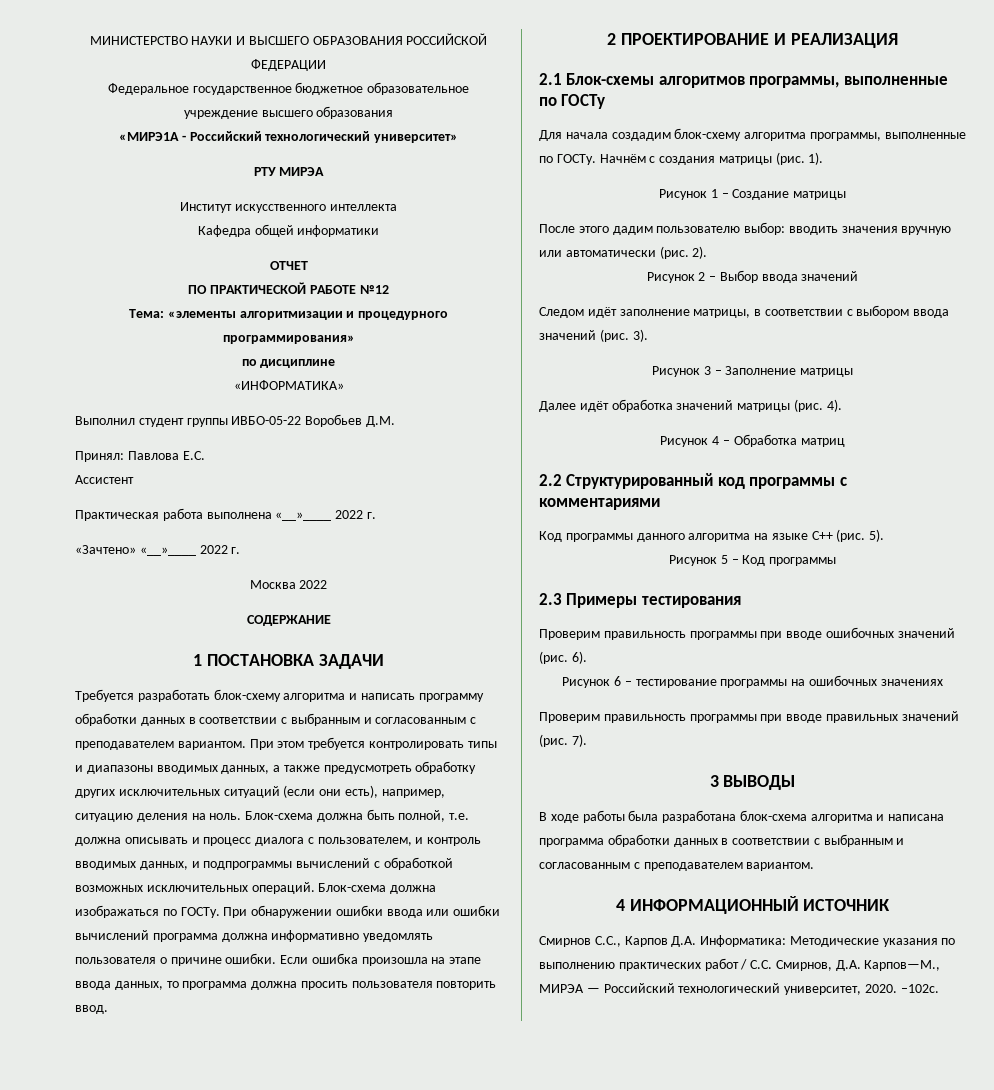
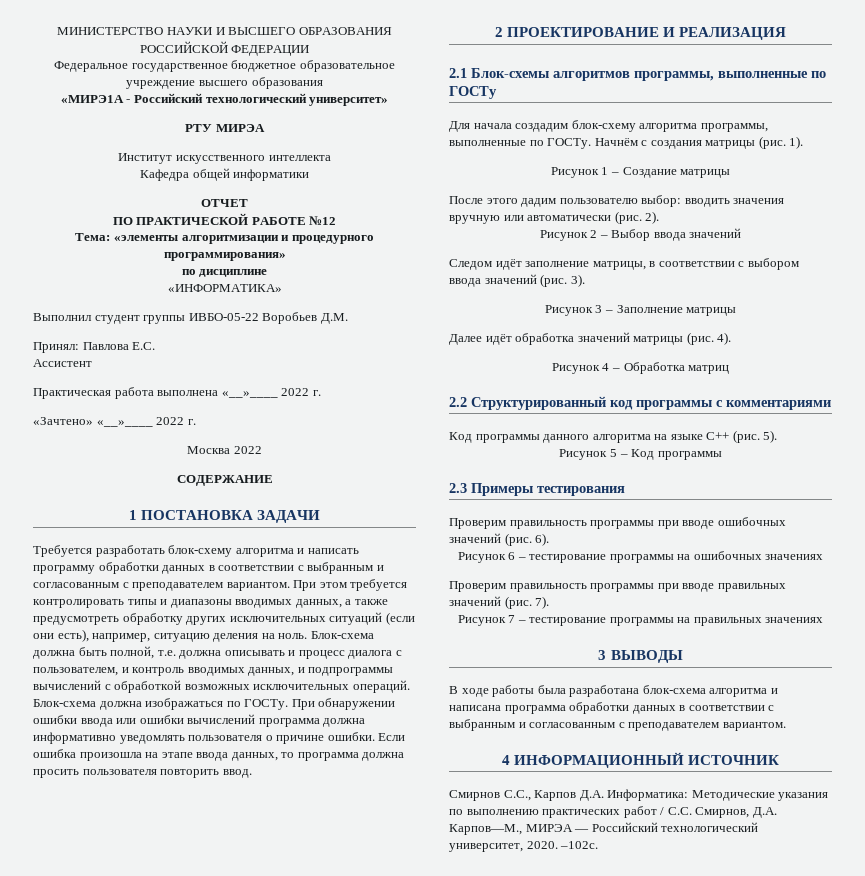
+ Рисунок 7 – тестирование программы на правильных значениях

